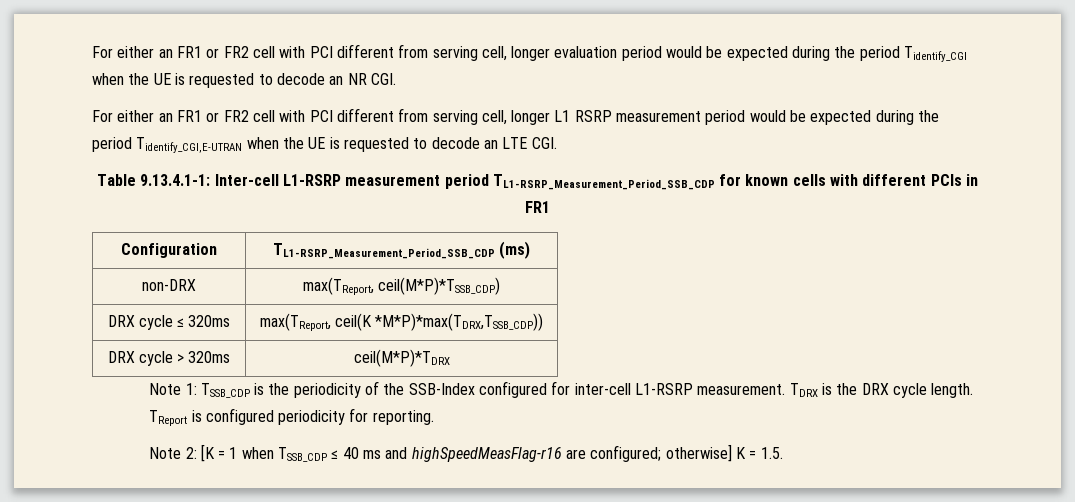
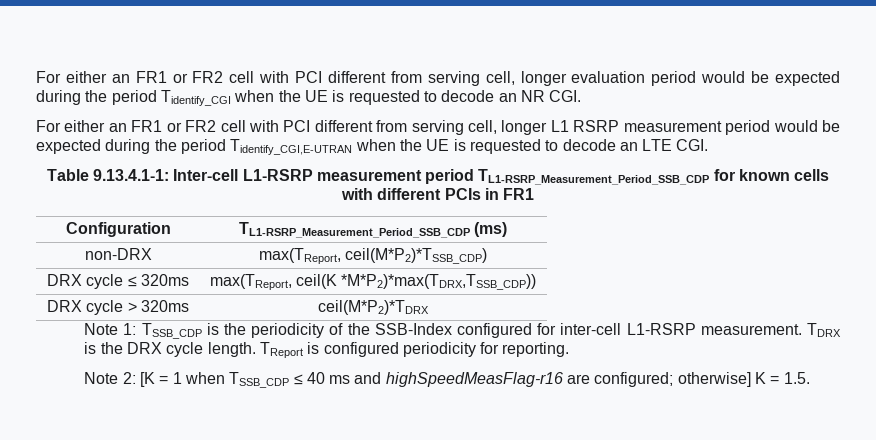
- non-DRX | max(TReport, ceil(M*P)*TSSB_CDP)
+ non-DRX | max(TReport, ceil(M*P2)*TSSB_CDP)
- DRX cycle ≤ 320ms | max(TReport, ceil(K *M*P)*max(TDRX,TSSB_CDP))
+ DRX cycle ≤ 320ms | max(TReport, ceil(K *M*P2)*max(TDRX,TSSB_CDP))
- DRX cycle > 320ms | ceil(M*P)*TDRX
+ DRX cycle > 320ms | ceil(M*P2)*TDRX

